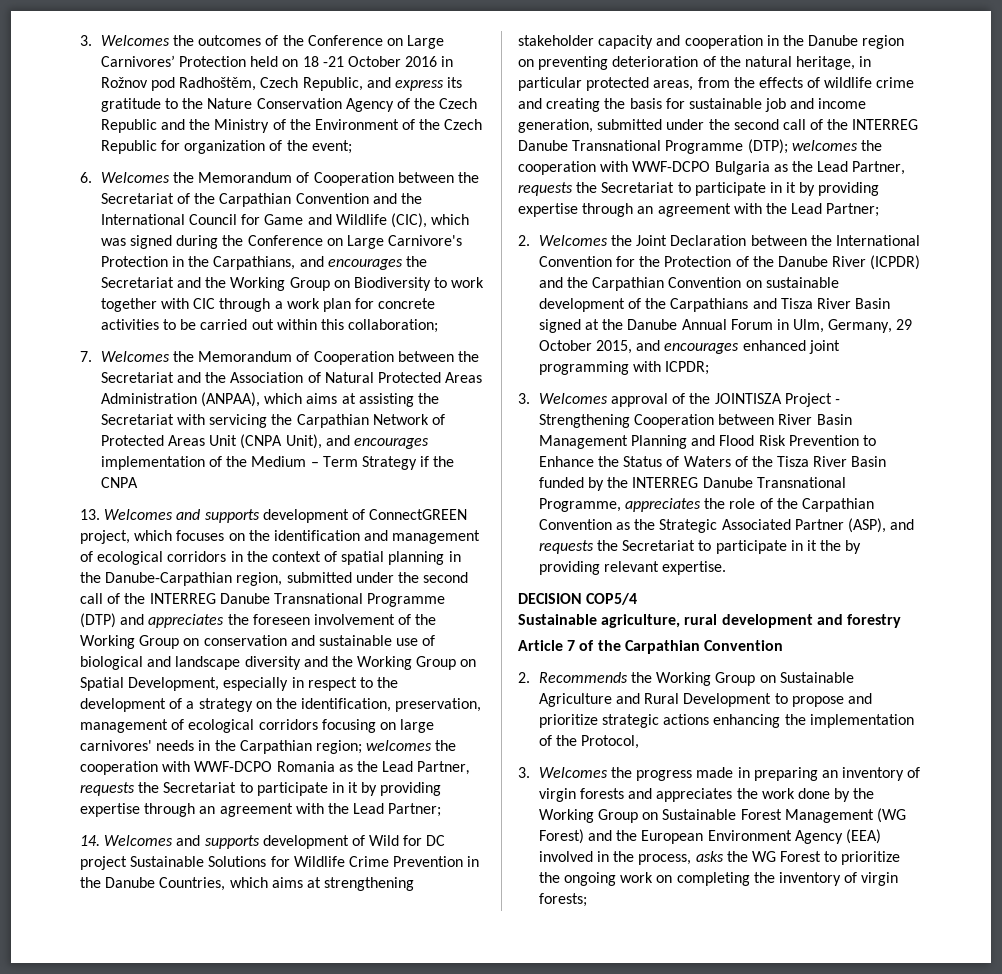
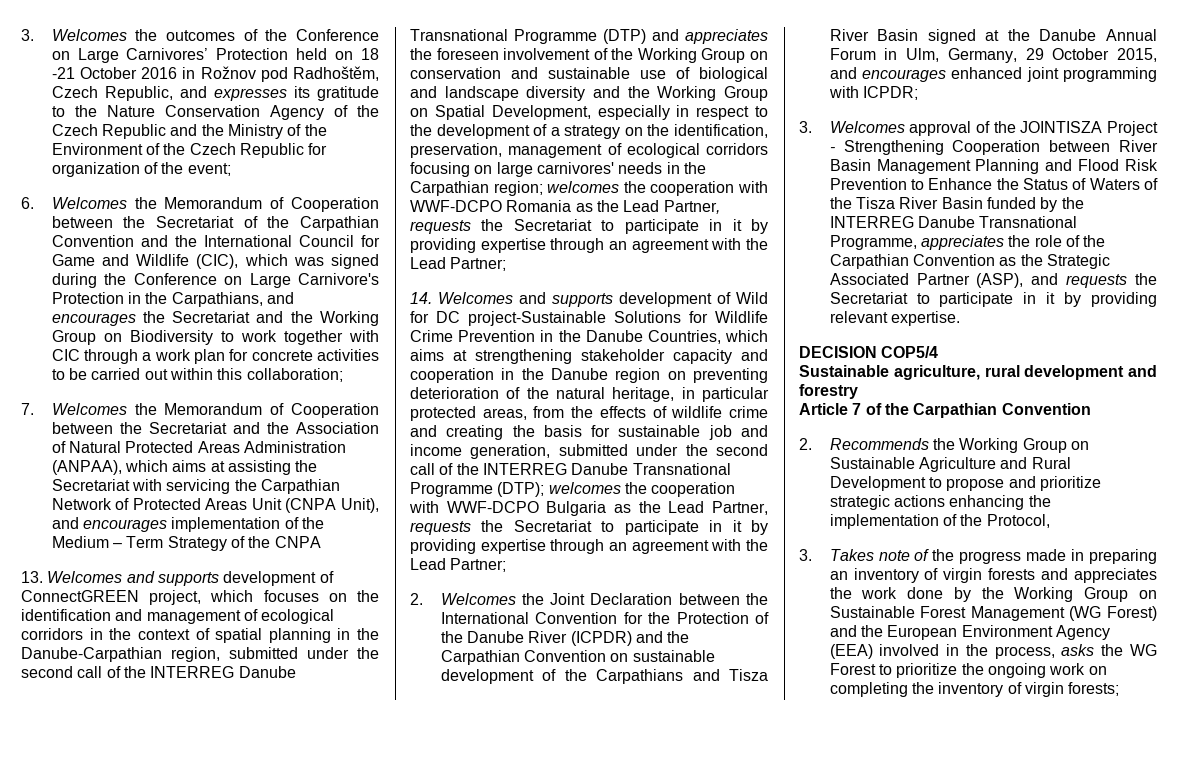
- 3. Welcomes the outcomes of the Conference on Large Carnivores’ Protection held on 18 -21 October 2016 in Rožnov pod Radhoštěm, Czech Republic, and express its gratitude to the Nature Conservation Agency of the Czech Republic and the Ministry of the Environment of the Czech Republic for organization of the event;
+ 3. Welcomes the outcomes of the Conference on Large Carnivores’ Protection held on 18 -21 October 2016 in Rožnov pod Radhoštěm, Czech Republic, and expresses its gratitude to the Nature Conservation Agency of the Czech Republic and the Ministry of the Environment of the Czech Republic for organization of the event;
- 7. Welcomes the Memorandum of Cooperation between the Secretariat and the Association of Natural Protected Areas Administration (ANPAA), which aims at assisting the Secretariat with servicing the Carpathian Network of Protected Areas Unit (CNPA Unit), and encourages implementation of the Medium – Term Strategy if the CNPA
+ 7. Welcomes the Memorandum of Cooperation between the Secretariat and the Association of Natural Protected Areas Administration (ANPAA), which aims at assisting the Secretariat with servicing the Carpathian Network of Protected Areas Unit (CNPA Unit), and encourages implementation of the Medium – Term Strategy of the CNPA
- 14. Welcomes and supports development of Wild for DC project Sustainable Solutions for Wildlife Crime Prevention in the Danube Countries, which aims at strengthening stakeholder capacity and cooperation in the Danube region on preventing deterioration of the natural heritage, in particular protected areas, from the effects of wildlife crime and creating the basis for sustainable job and income generation, submitted under the second call of the INTERREG Danube Transnational Programme (DTP);
+ 14. Welcomes and supports development of Wild for DC project-Sustainable Solutions for Wildlife Crime Prevention in the Danube Countries, which aims at strengthening stakeholder capacity and cooperation in the Danube region on preventing deterioration of the natural heritage, in particular protected areas, from the effects of wildlife crime and creating the basis for sustainable job and income generation, submitted under the second call of the INTERREG Danube Transnational Programme (DTP);
- 3. Welcomes approval of the JOINTISZA Project - Strengthening Cooperation between River Basin Management Planning and Flood Risk Prevention to Enhance the Status of Waters of the Tisza River Basin funded by the INTERREG Danube Transnational Programme, appreciates the role of the Carpathian Convention as the Strategic Associated Partner (ASP), and requests the Secretariat to participate in it the by providing relevant expertise.
+ 3. Welcomes approval of the JOINTISZA Project - Strengthening Cooperation between River Basin Management Planning and Flood Risk Prevention to Enhance the Status of Waters of the Tisza River Basin funded by the INTERREG Danube Transnational Programme, appreciates the role of the Carpathian Convention as the Strategic Associated Partner (ASP), and requests the Secretariat to participate in it by providing relevant expertise.
- 3. Welcomes the progress made in preparing an inventory of virgin forests and appreciates the work done by the Working Group on Sustainable Forest Management (WG Forest) and the European Environment Agency (EEA) involved in the process, asks the WG Forest to prioritize the ongoing work on completing the inventory of virgin forests;
+ 3. Takes note of the progress made in preparing an inventory of virgin forests and appreciates the work done by the Working Group on Sustainable Forest Management (WG Forest) and the European Environment Agency (EEA) involved in the process, asks the WG Forest to prioritize the ongoing work on completing the inventory of virgin forests;

